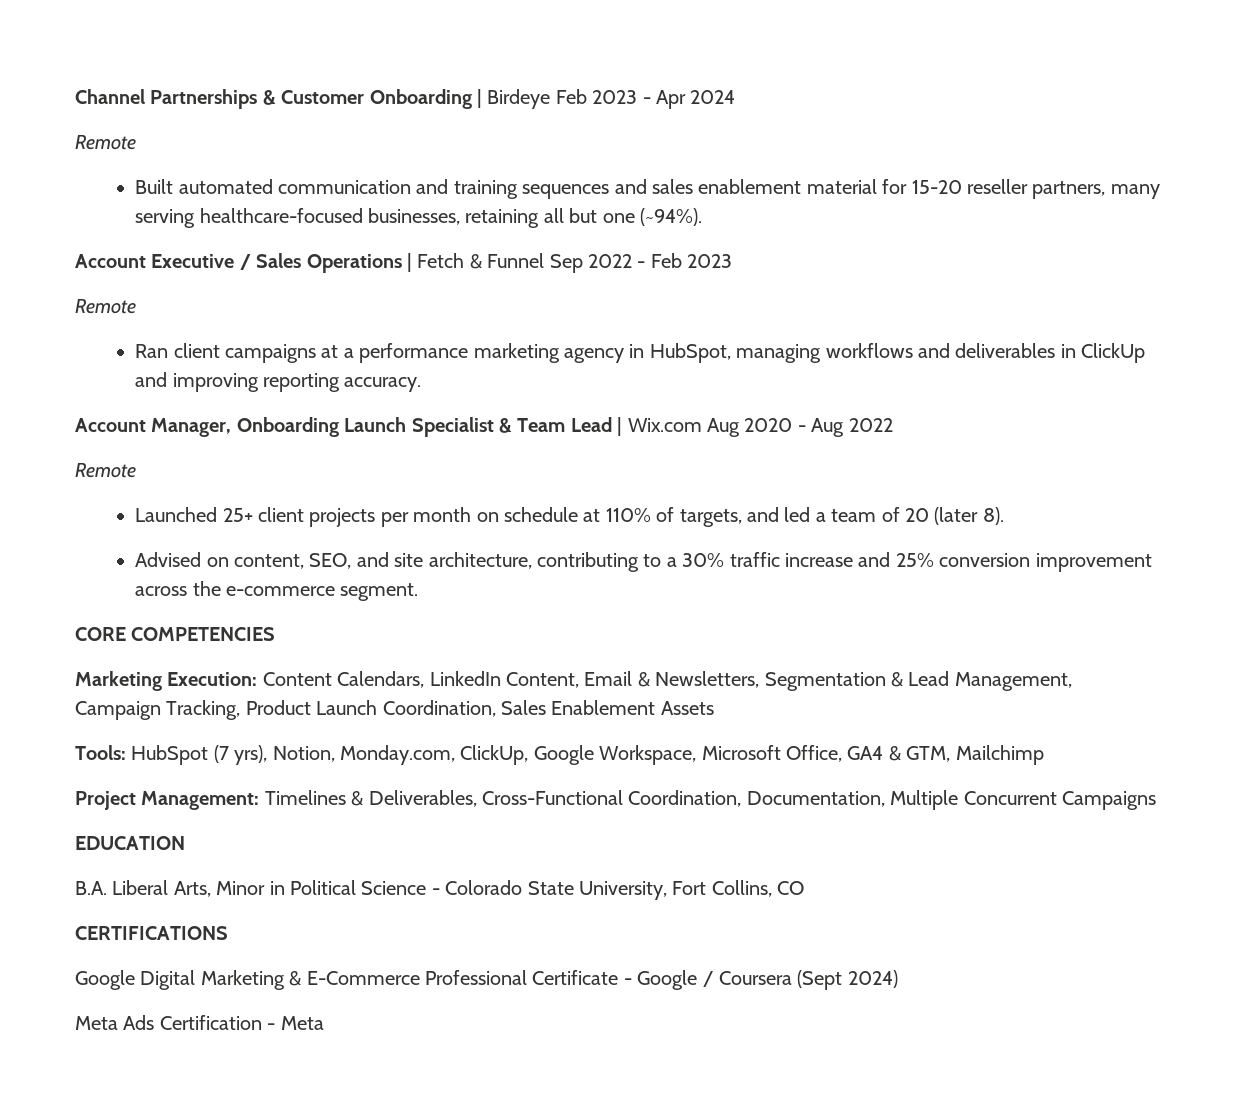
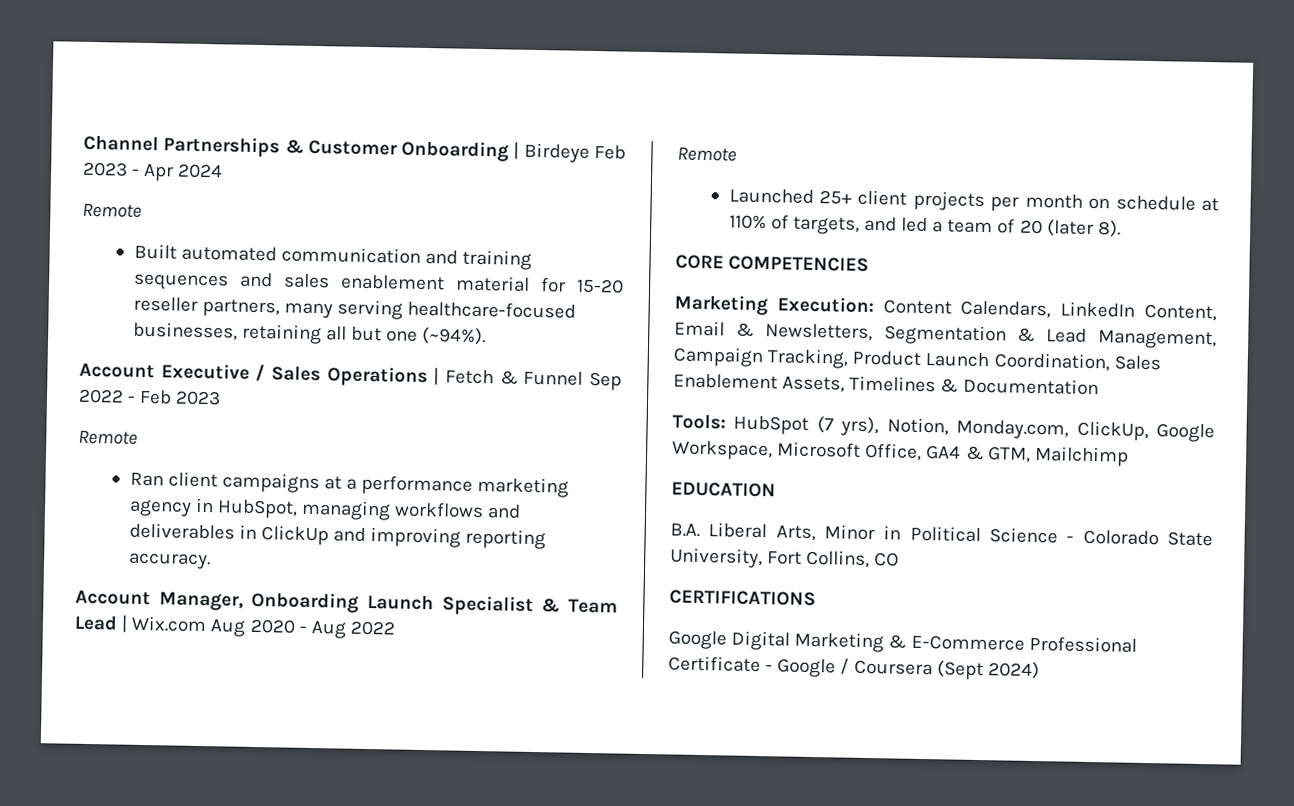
- Advised on content, SEO, and site architecture, contributing to a 30% traffic increase and 25% conversion improvement across the e-commerce segment.
- Marketing Execution: Content Calendars, LinkedIn Content, Email & Newsletters, Segmentation & Lead Management, Campaign Tracking, Product Launch Coordination, Sales Enablement Assets
+ Marketing Execution: Content Calendars, LinkedIn Content, Email & Newsletters, Segmentation & Lead Management, Campaign Tracking, Product Launch Coordination, Sales Enablement Assets, Timelines & Documentation
- Project Management: Timelines & Deliverables, Cross-Functional Coordination, Documentation, Multiple Concurrent Campaigns
- Meta Ads Certification - Meta

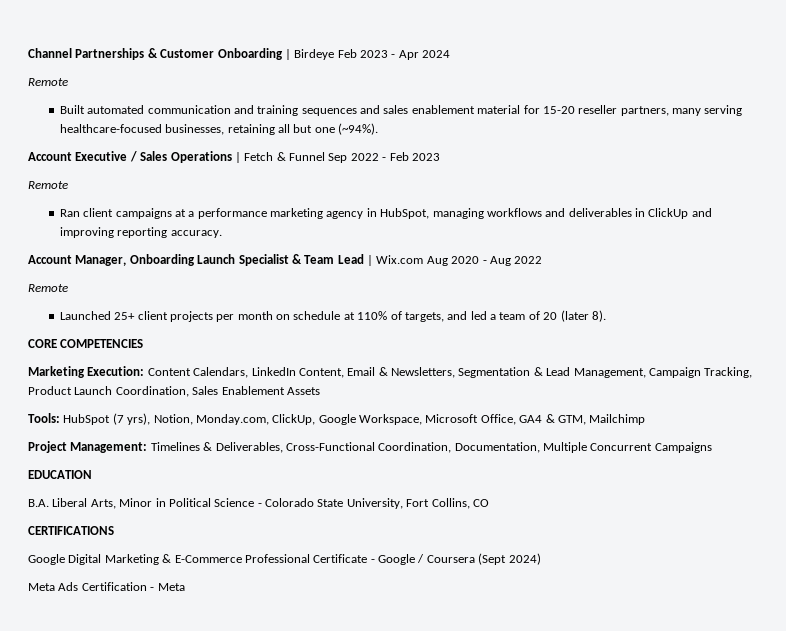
- Marketing Execution: Content Calendars, LinkedIn Content, Email & Newsletters, Segmentation & Lead Management, Campaign Tracking, Product Launch Coordination, Sales Enablement Assets, Timelines & Documentation
+ Marketing Execution: Content Calendars, LinkedIn Content, Email & Newsletters, Segmentation & Lead Management, Campaign Tracking, Product Launch Coordination, Sales Enablement Assets
+ Project Management: Timelines & Deliverables, Cross-Functional Coordination, Documentation, Multiple Concurrent Campaigns
+ Meta Ads Certification - Meta

